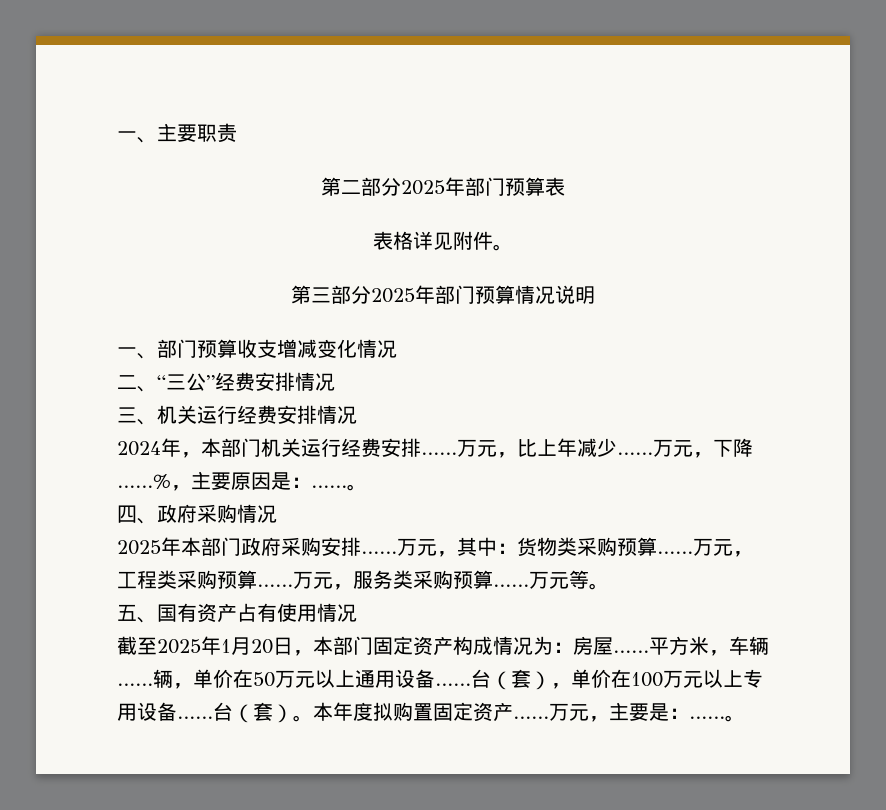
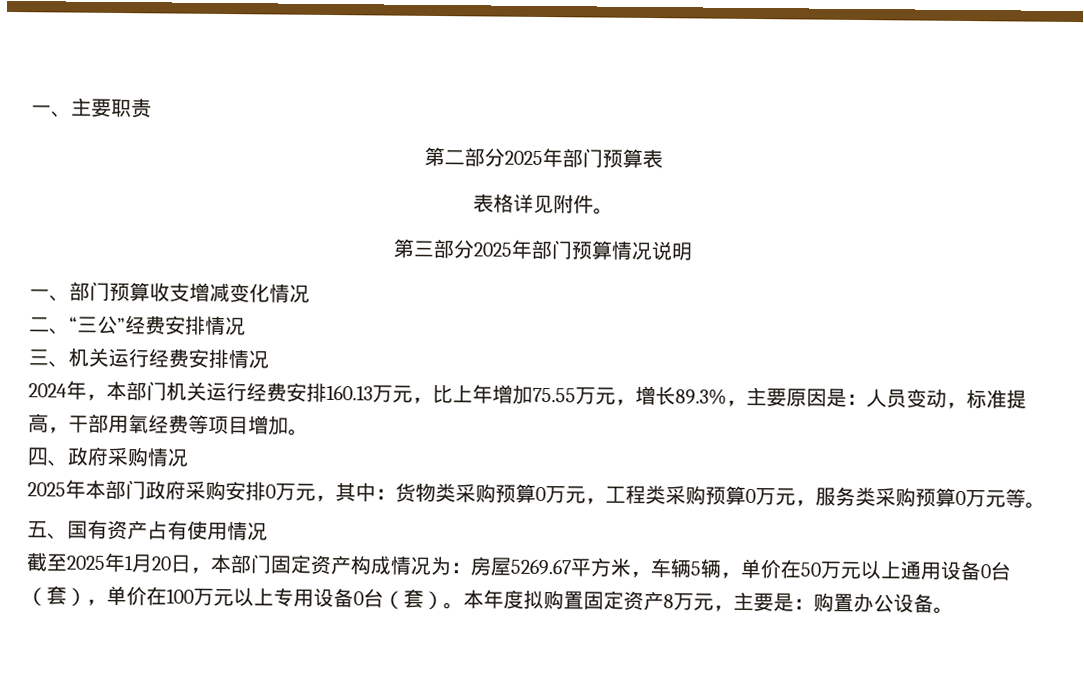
- 2024年，本部门机关运行经费安排……万元，比上年减少……万元，下降……%，主要原因是：……。
+ 2024年，本部门机关运行经费安排160.13万元，比上年增加75.55万元，增长89.3%，主要原因是：人员变动，标准提高，干部用氧经费等项目增加。
- 2025年本部门政府采购安排……万元，其中：货物类采购预算……万元，工程类采购预算……万元，服务类采购预算……万元等。
+ 2025年本部门政府采购安排0万元，其中：货物类采购预算0万元，工程类采购预算0万元，服务类采购预算0万元等。
- 截至2025年1月20日，本部门固定资产构成情况为：房屋……平方米，车辆……辆，单价在50万元以上通用设备……台（套），单价在100万元以上专用设备……台（套）。
+ 截至2025年1月20日，本部门固定资产构成情况为：房屋5269.67平方米，车辆5辆，单价在50万元以上通用设备0台（套），单价在100万元以上专用设备0台（套）。
- 本年度拟购置固定资产……万元，主要是：……。
+ 本年度拟购置固定资产8万元，主要是：购置办公设备。

